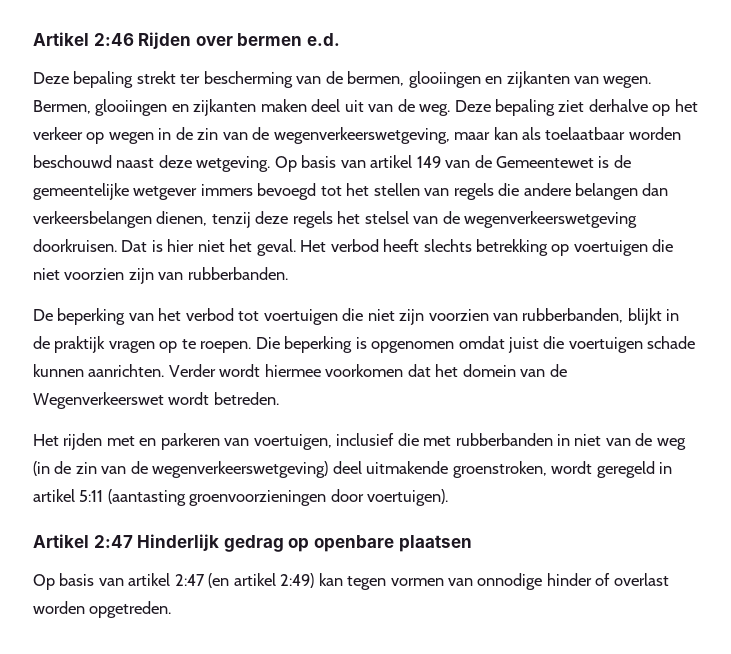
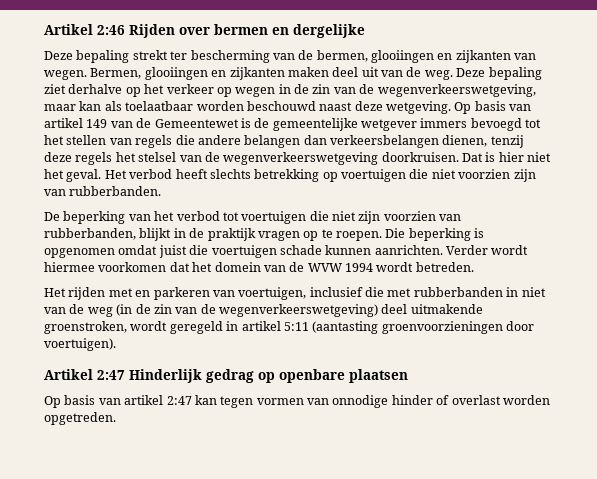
- Artikel 2:46 Rijden over bermen e.d.
+ Artikel 2:46 Rijden over bermen en dergelijke
- Verder wordt hiermee voorkomen dat het domein van de Wegenverkeerswet wordt betreden.
+ Verder wordt hiermee voorkomen dat het domein van de WVW 1994 wordt betreden.
- Op basis van artikel 2:47 (en artikel 2:49) kan tegen vormen van onnodige hinder of overlast worden opgetreden.
+ Op basis van artikel 2:47 kan tegen vormen van onnodige hinder of overlast worden opgetreden.

